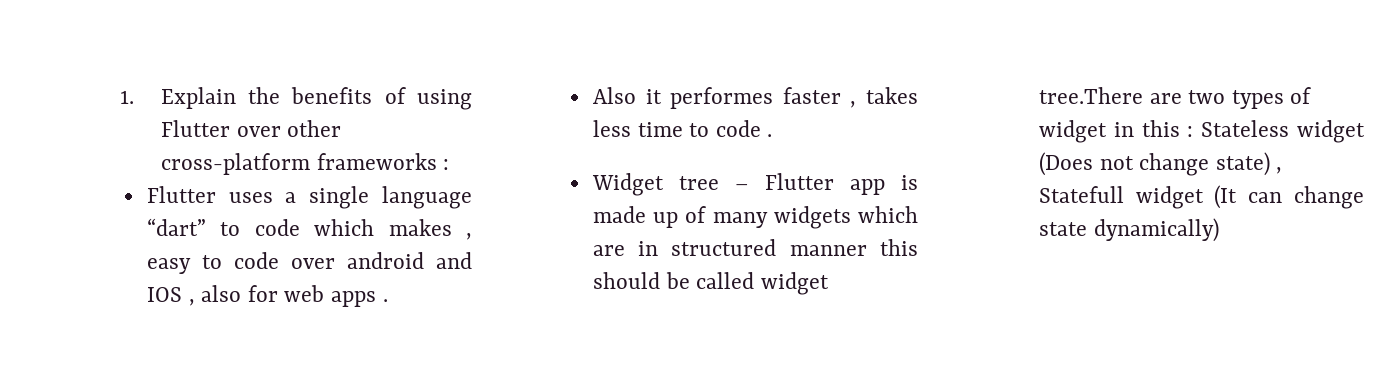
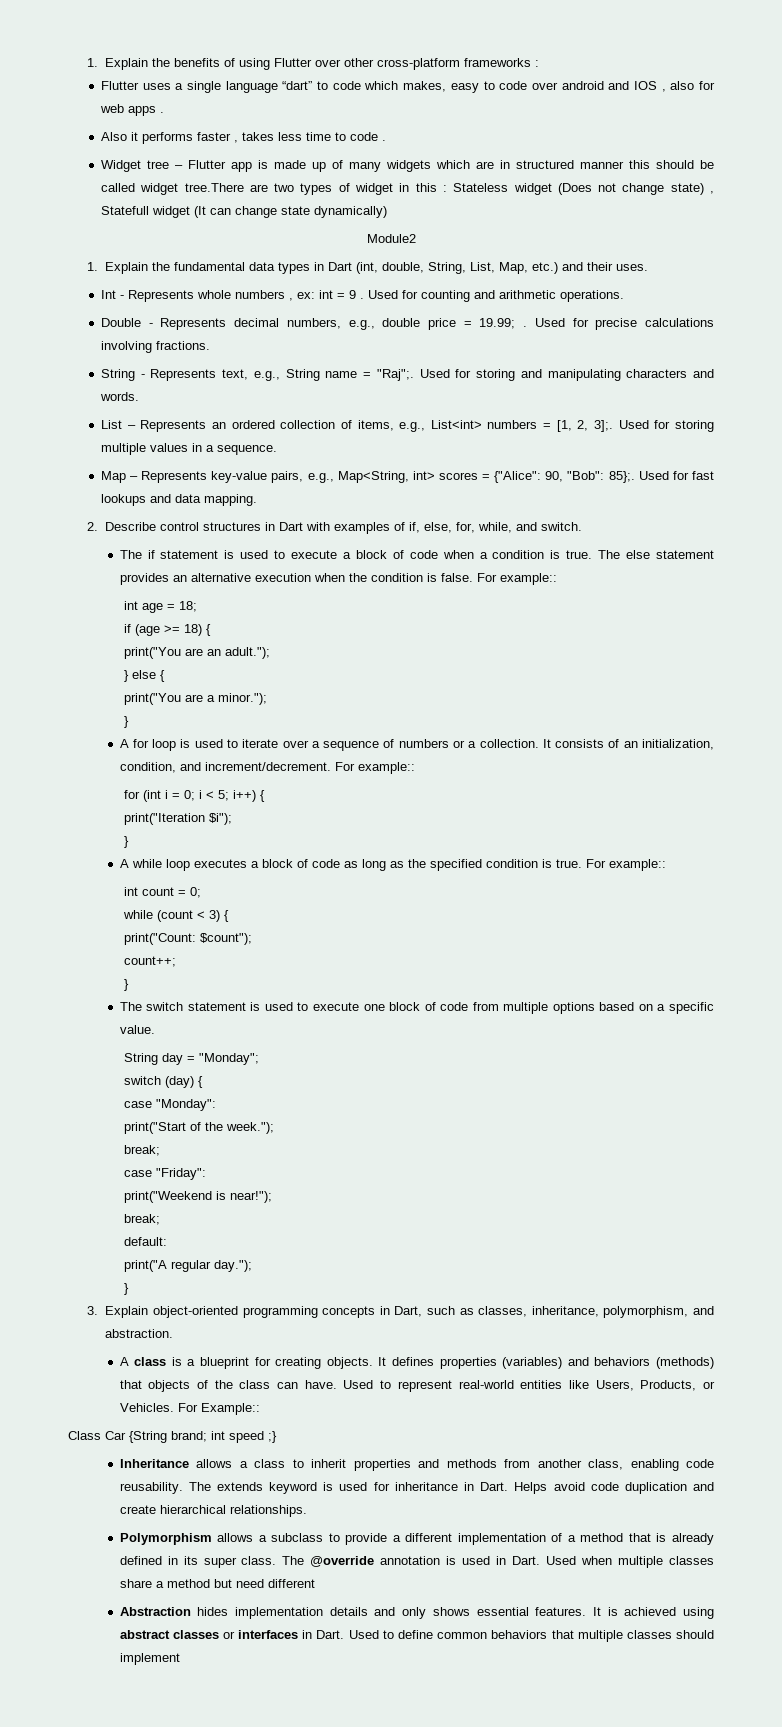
- Flutter uses a single language “dart” to code which makes , easy to code over android and IOS , also for web apps .
+ Flutter uses a single language “dart” to code which makes, easy to code over android and IOS , also for web apps .
- Also it performes faster , takes less time to code .
+ Also it performs faster , takes less time to code .
+ Module2
+ 1. Explain the fundamental data types in Dart (int, double, String, List, Map, etc.) and their uses.
+ Int - Represents whole numbers , ex: int = 9 . Used for counting and arithmetic operations.
+ Double - Represents decimal numbers, e.g., double price = 19.99; . Used for precise calculations involving fractions.
+ String - Represents text, e.g., String name = "Raj";. Used for storing and manipulating characters and words.
+ List – Represents an ordered collection of items, e.g., List<int> numbers = [1, 2, 3];. Used for storing multiple values in a sequence.
+ Map – Represents key-value pairs, e.g., Map<String, int> scores = {"Alice": 90, "Bob": 85};. Used for fast lookups and data mapping.
+ 2. Describe control structures in Dart with examples of if, else, for, while, and switch.
+ The if statement is used to execute a block of code when a condition is true. The else statement provides an alternative execution when the condition is false. For example::
+ int age = 18;
+ if (age >= 18) {
+ print("You are an adult.");
+ } else {
+ print("You are a minor.");
+ }
+ A for loop is used to iterate over a sequence of numbers or a collection. It consists of an initialization, condition, and increment/decrement. For example::
+ for (int i = 0; i < 5; i++) {
+ print("Iteration $i");
+ }
+ A while loop executes a block of code as long as the specified condition is true. For example::
+ int count = 0;
+ while (count < 3) {
+ print("Count: $count");
+ count++;
+ }
+ The switch statement is used to execute one block of code from multiple options based on a specific value.
+ String day = "Monday";
+ switch (day) {
+ case "Monday":
+ print("Start of the week.");
+ break;
+ case "Friday":
+ print("Weekend is near!");
+ break;
+ default:
+ print("A regular day.");
+ }
+ 3. Explain object-oriented programming concepts in Dart, such as classes, inheritance, polymorphism, and abstraction.
+ A class is a blueprint for creating objects. It defines properties (variables) and behaviors (methods) that objects of the class can have. Used to represent real-world entities like Users, Products, or Vehicles. For Example::
+ Class Car {String brand; int speed ;}
+ Inheritance allows a class to inherit properties and methods from another class, enabling code reusability. The extends keyword is used for inheritance in Dart. Helps avoid code duplication and create hierarchical relationships.
+ Polymorphism allows a subclass to provide a different implementation of a method that is already defined in its super class. The @override annotation is used in Dart. Used when multiple classes share a method but need different
+ Abstraction hides implementation details and only shows essential features. It is achieved using abstract classes or interfaces in Dart. Used to define common behaviors that multiple classes should implement

